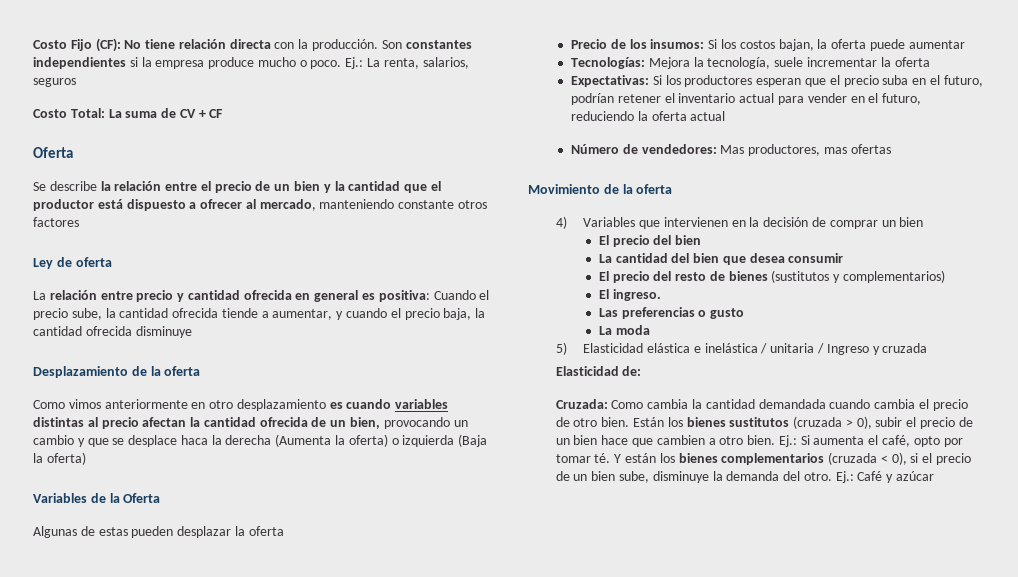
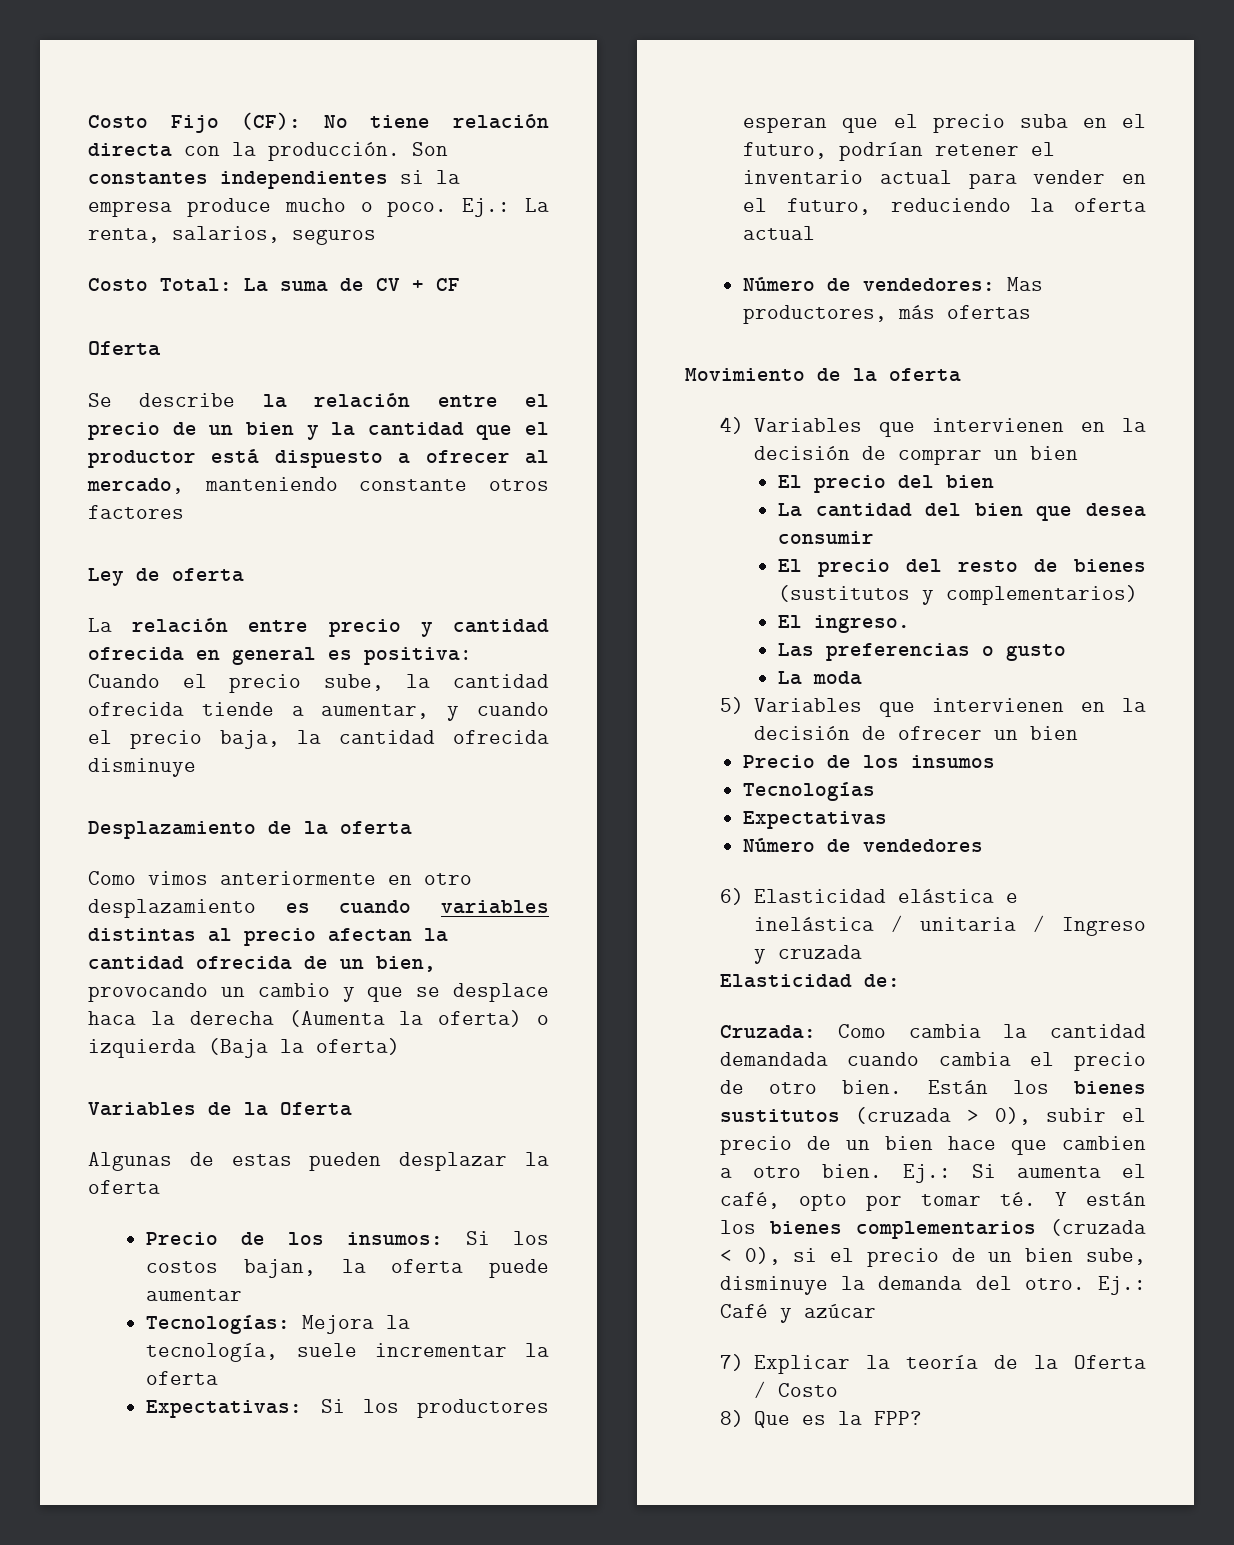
- Número de vendedores: Mas productores, mas ofertas
+ Número de vendedores: Mas productores, más ofertas
- 5) Elasticidad elástica e inelástica / unitaria / Ingreso y cruzada
+ 5) Variables que intervienen en la decisión de ofrecer un bien
+ Precio de los insumos
+ Tecnologías
+ Expectativas
+ Número de vendedores
+ 6) Elasticidad elástica e inelástica / unitaria / Ingreso y cruzada
+ 7) Explicar la teoría de la Oferta / Costo
+ 8) Que es la FPP?

